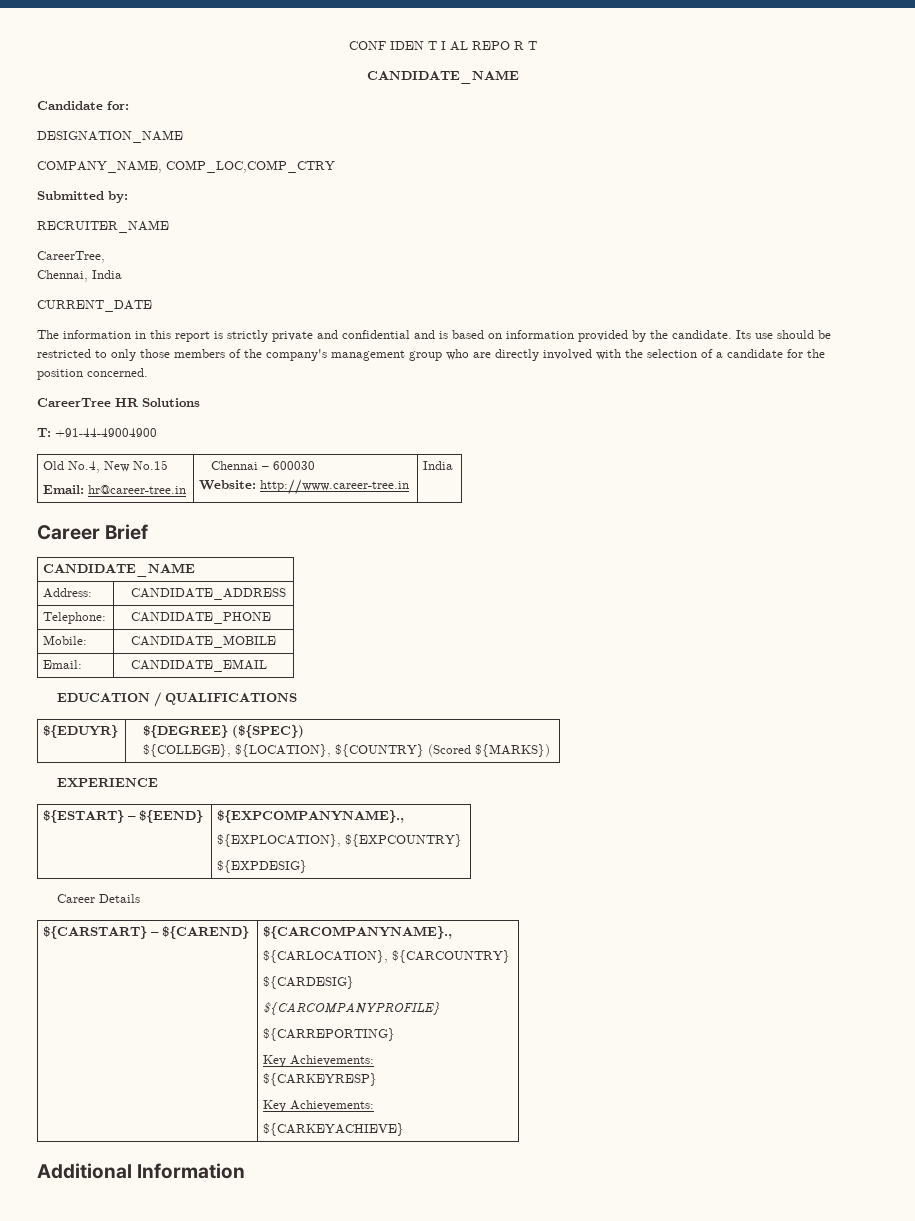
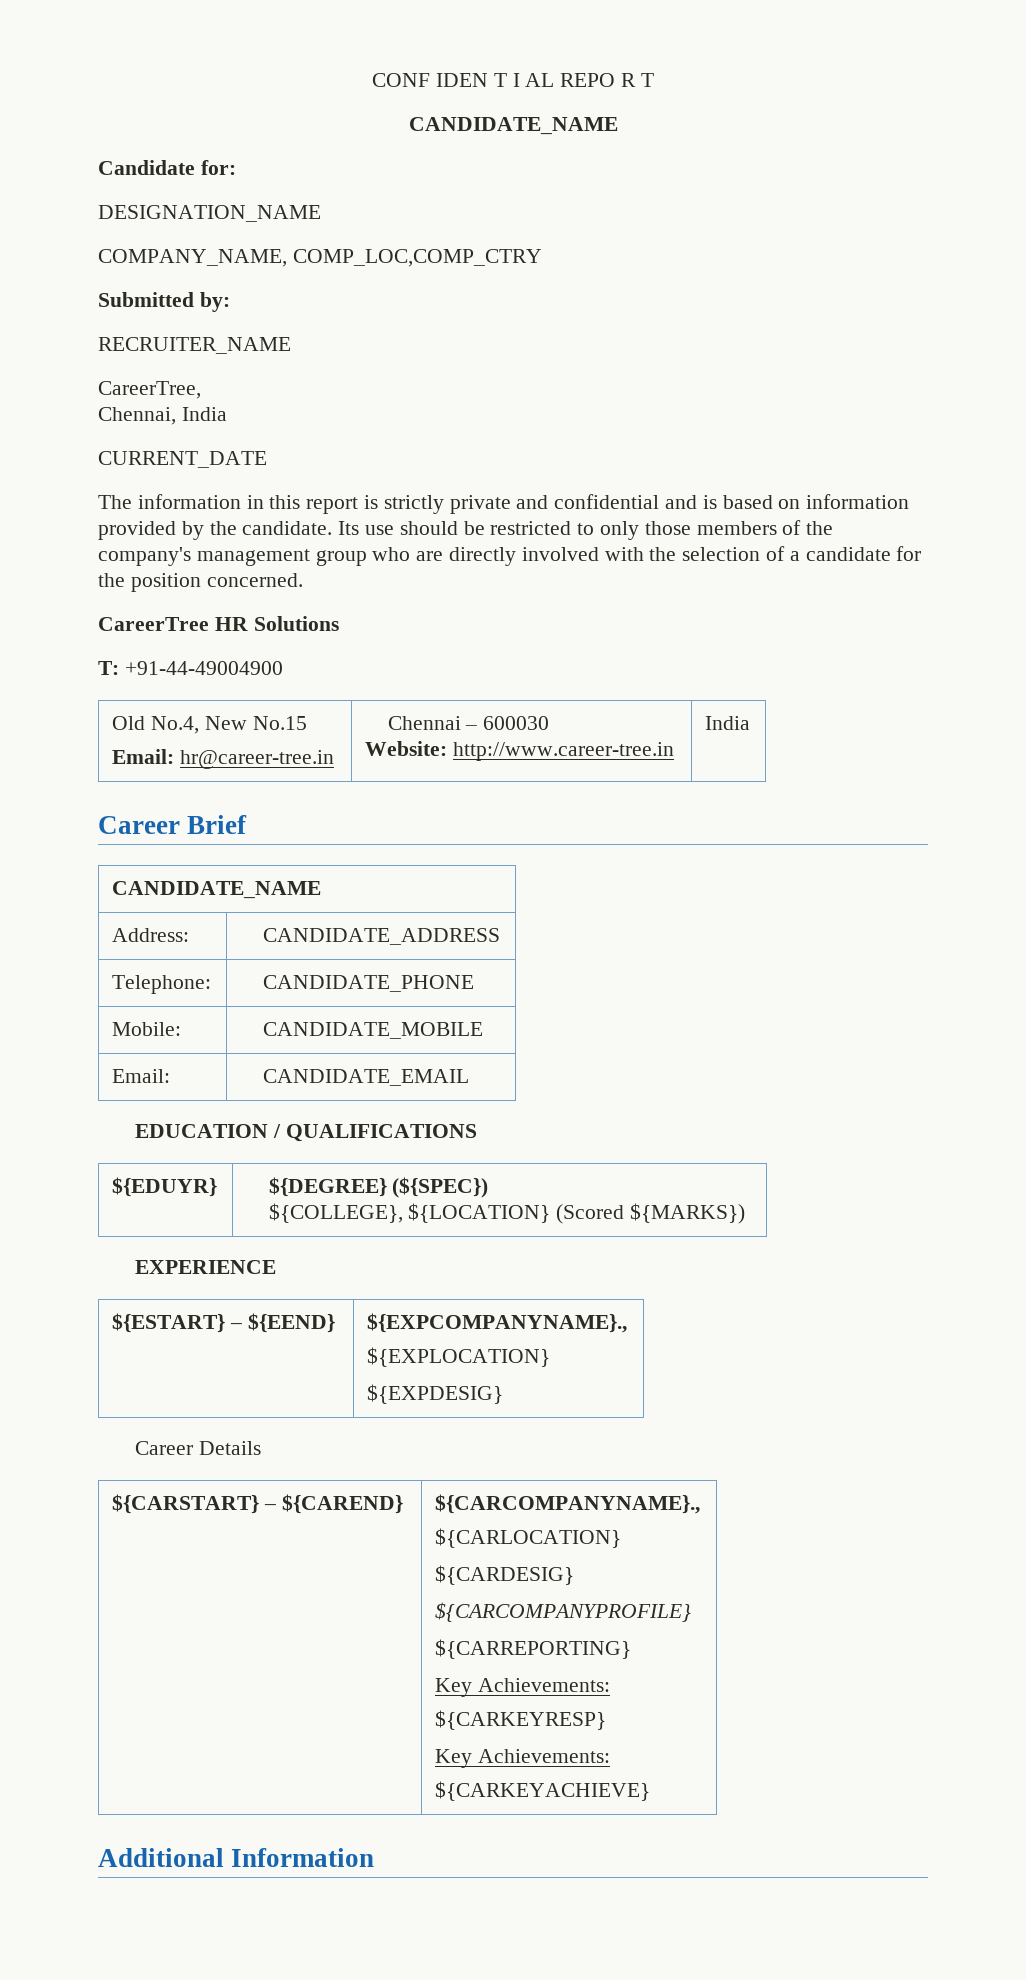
  ${EDUYR} | ${DEGREE} (${SPEC})
- ${COLLEGE}, ${LOCATION}, ${COUNTRY} (Scored ${MARKS})
+ ${COLLEGE}, ${LOCATION} (Scored ${MARKS})
  ${ESTART} – ${EEND} | ${EXPCOMPANYNAME}.,
- ${EXPLOCATION}, ${EXPCOUNTRY}
+ ${EXPLOCATION}
  ${CARSTART} – ${CAREND} | ${CARCOMPANYNAME}.,
- ${CARLOCATION}, ${CARCOUNTRY}
+ ${CARLOCATION}

